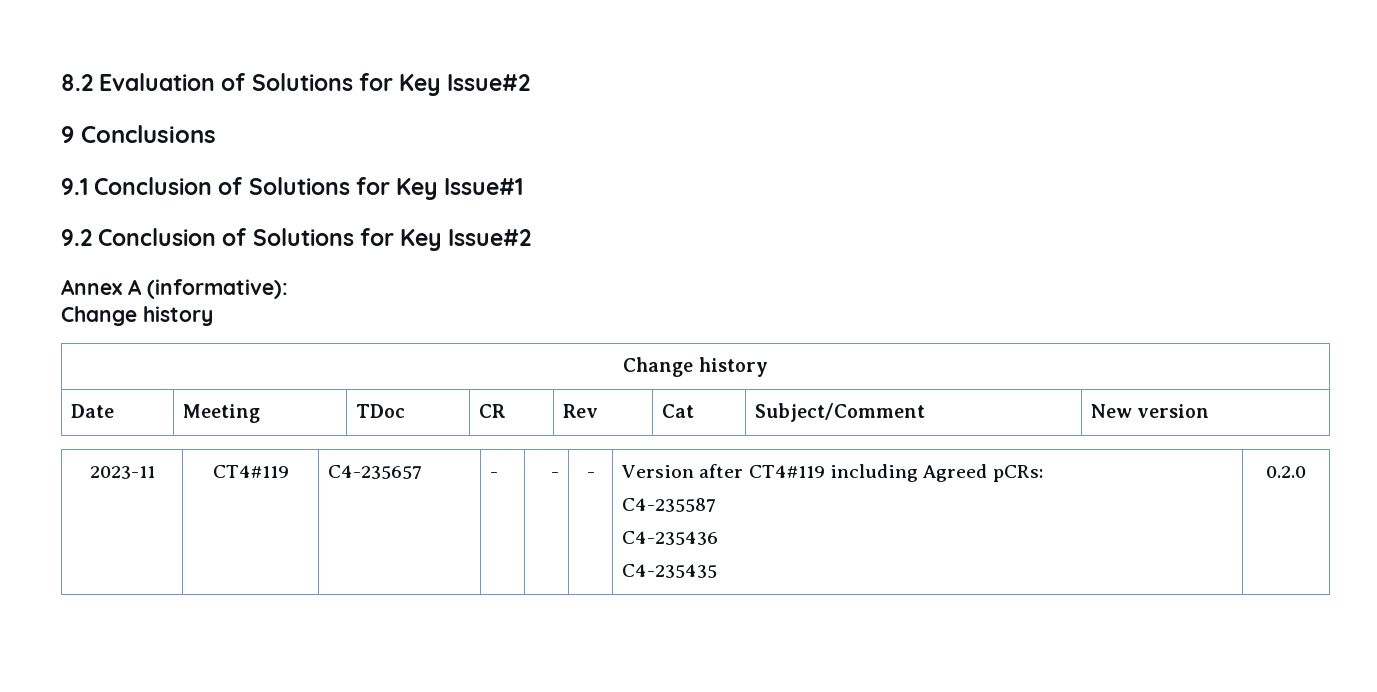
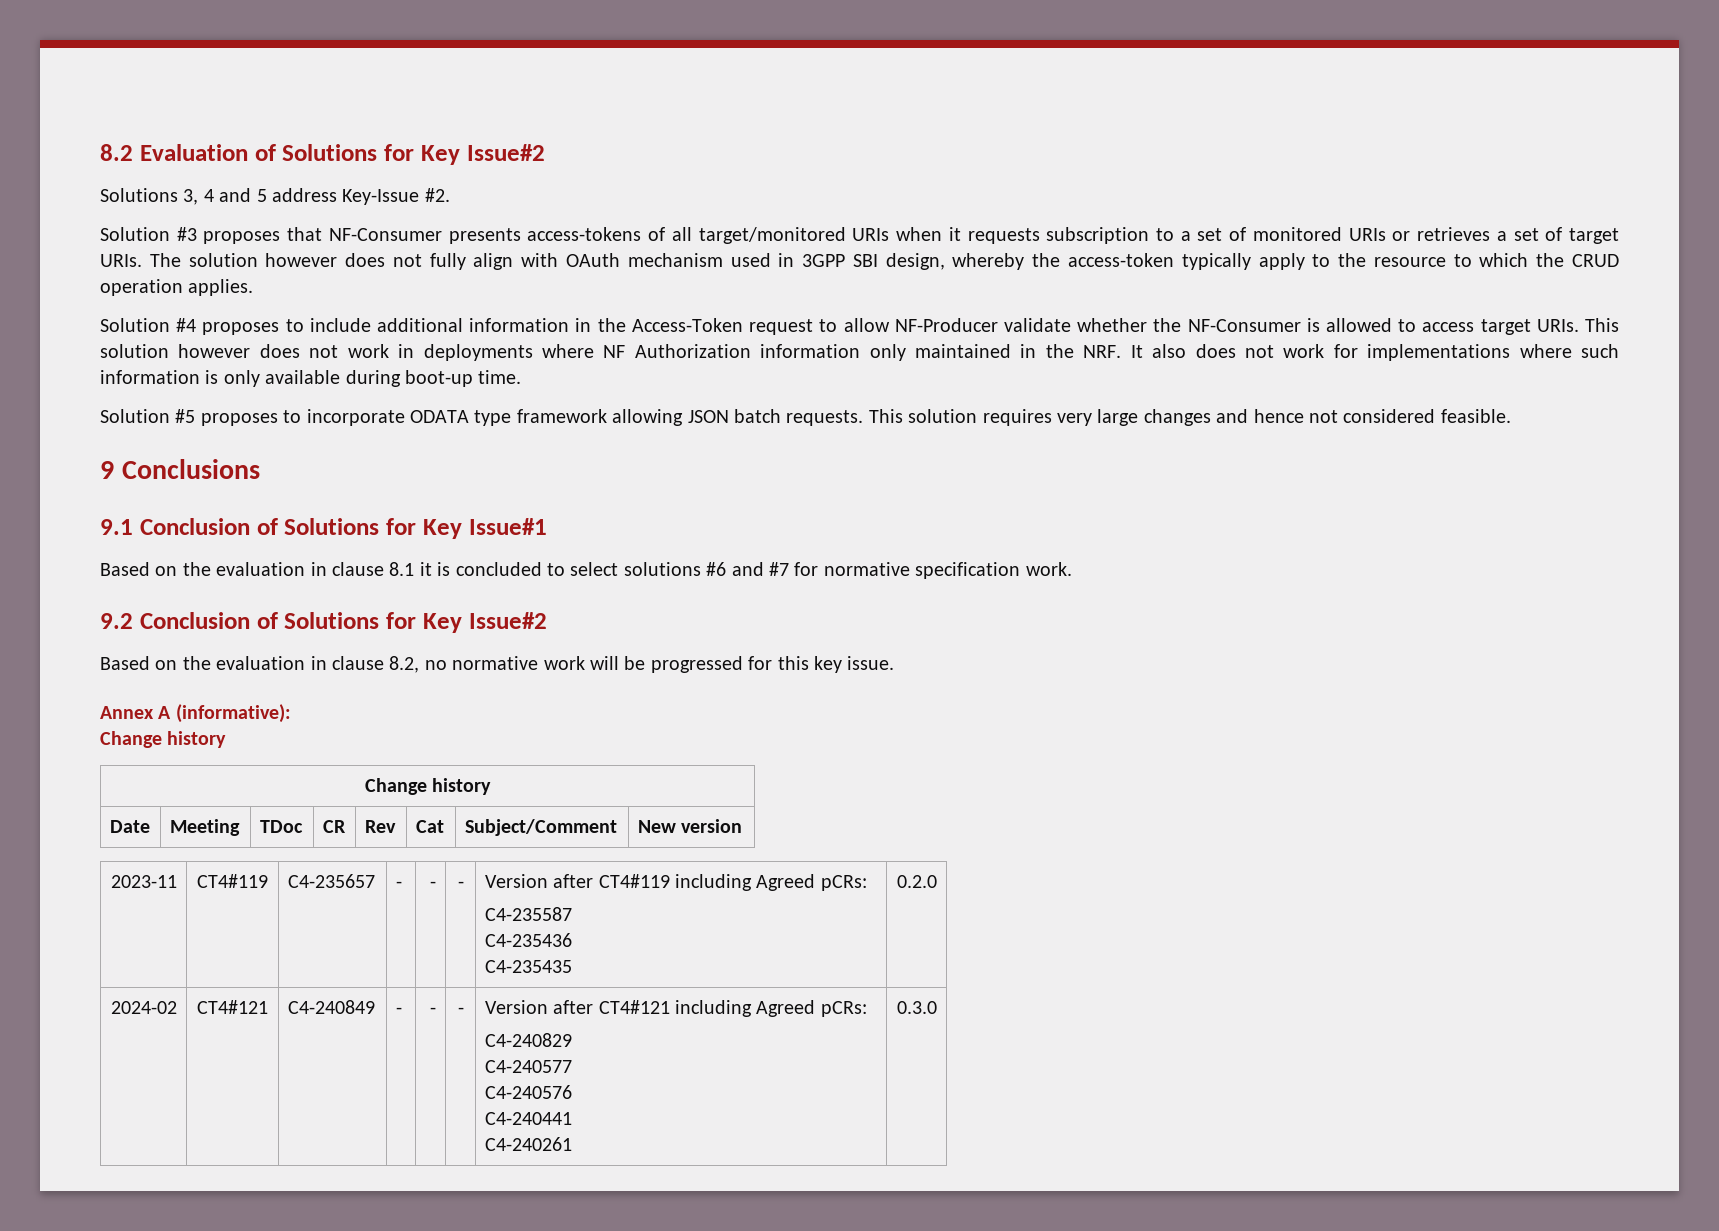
+ Solutions 3, 4 and 5 address Key-Issue #2.
+ Solution #3 proposes that NF-Consumer presents access-tokens of all target/monitored URIs when it requests subscription to a set of monitored URIs or retrieves a set of target URIs. The solution however does not fully align with OAuth mechanism used in 3GPP SBI design, whereby the access-token typically apply to the resource to which the CRUD operation applies.
+ Solution #4 proposes to include additional information in the Access-Token request to allow NF-Producer validate whether the NF-Consumer is allowed to access target URIs. This solution however does not work in deployments where NF Authorization information only maintained in the NRF. It also does not work for implementations where such information is only available during boot-up time.
+ Solution #5 proposes to incorporate ODATA type framework allowing JSON batch requests. This solution requires very large changes and hence not considered feasible.
+ Based on the evaluation in clause 8.1 it is concluded to select solutions #6 and #7 for normative specification work.
+ Based on the evaluation in clause 8.2, no normative work will be progressed for this key issue.
+ 2024-02 | CT4#121 | C4-240849 | - | - | - | Version after CT4#121 including Agreed pCRs:
+ C4-240829
+ C4-240577
+ C4-240576
+ C4-240441
+ C4-240261 | 0.3.0

